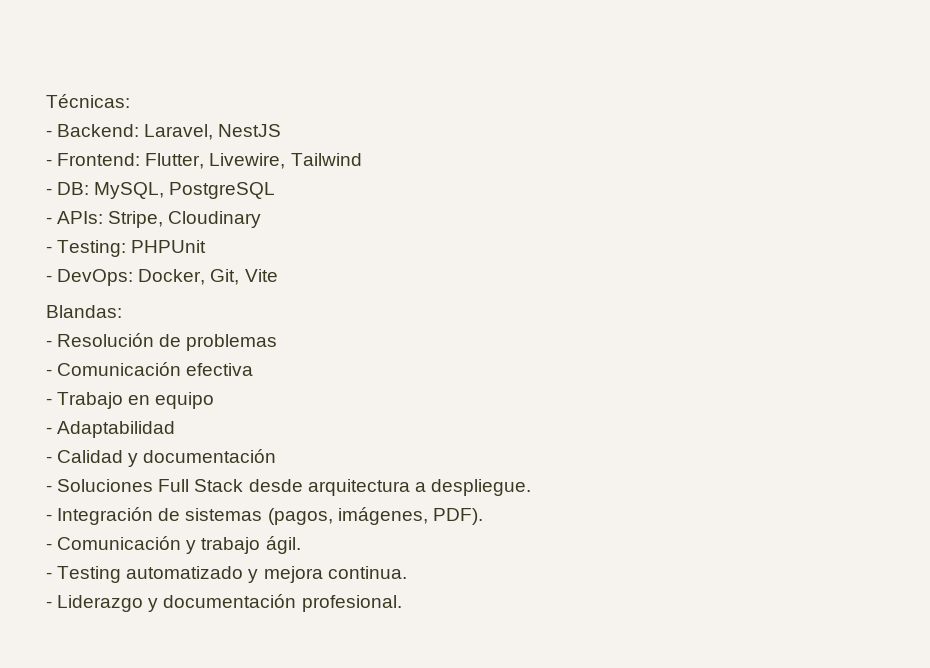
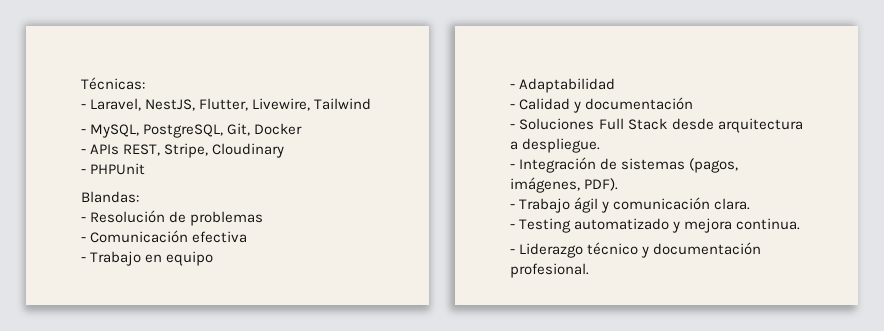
- - Backend: Laravel, NestJS
- - Frontend: Flutter, Livewire, Tailwind
+ - Laravel, NestJS, Flutter, Livewire, Tailwind
- - DB: MySQL, PostgreSQL
- - APIs: Stripe, Cloudinary
+ - MySQL, PostgreSQL, Git, Docker
+ - APIs REST, Stripe, Cloudinary
- - Testing: PHPUnit
+ - PHPUnit
- - DevOps: Docker, Git, Vite
- - Comunicación y trabajo ágil.
+ - Trabajo ágil y comunicación clara.
- - Liderazgo y documentación profesional.
+ - Liderazgo técnico y documentación profesional.

